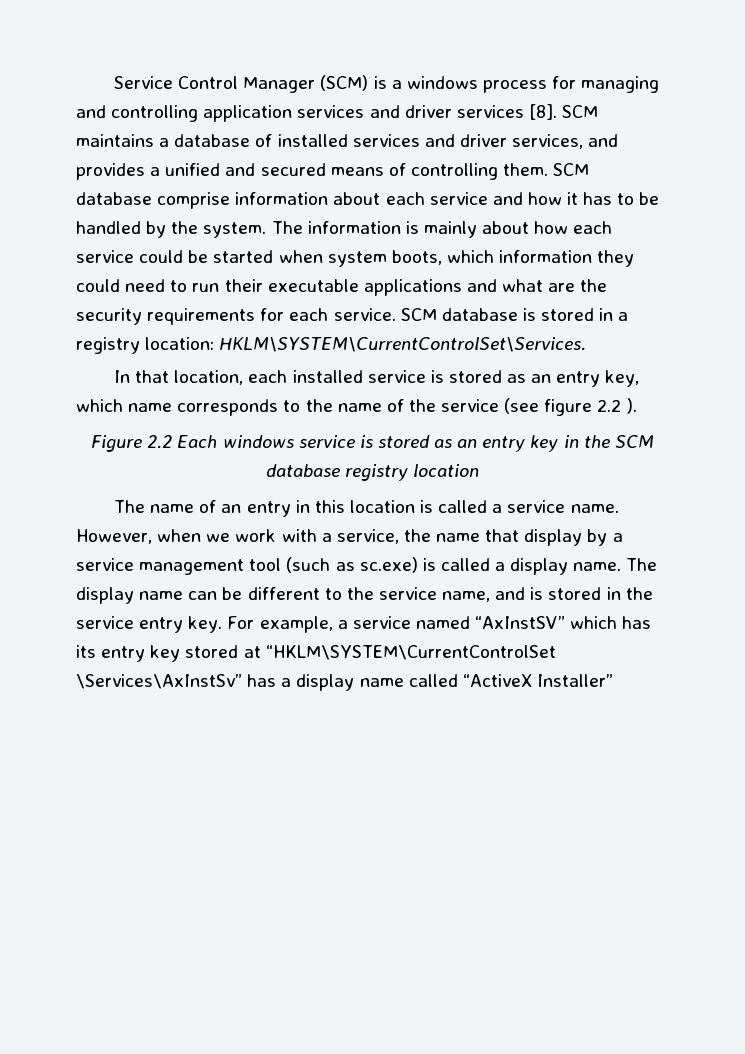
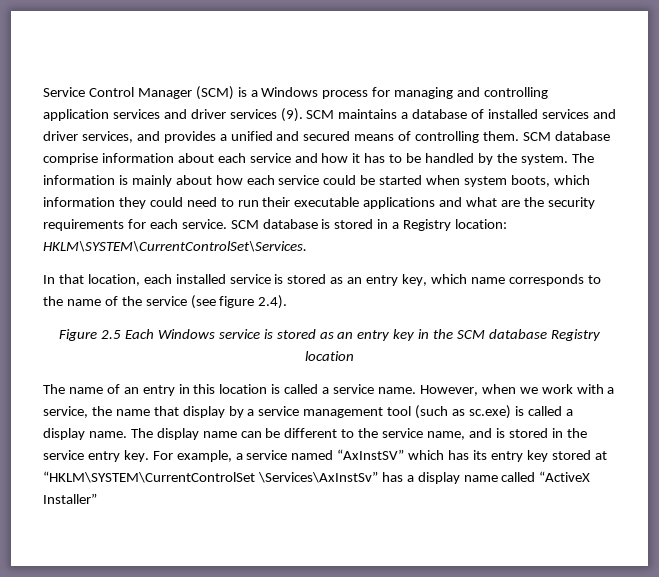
- Service Control Manager (SCM) is a windows process for managing and controlling application services and driver services [8].
+ Service Control Manager (SCM) is a Windows process for managing and controlling application services and driver services (9).
- SCM database is stored in a registry location: HKLM\SYSTEM\CurrentControlSet\Services.
+ SCM database is stored in a Registry location: HKLM\SYSTEM\CurrentControlSet\Services.
- In that location, each installed service is stored as an entry key, which name corresponds to the name of the service (see figure 2.2 ).
+ In that location, each installed service is stored as an entry key, which name corresponds to the name of the service (see figure 2.4).
- Figure 2.2 Each windows service is stored as an entry key in the SCM database registry location
+ Figure 2.5 Each Windows service is stored as an entry key in the SCM database Registry location

